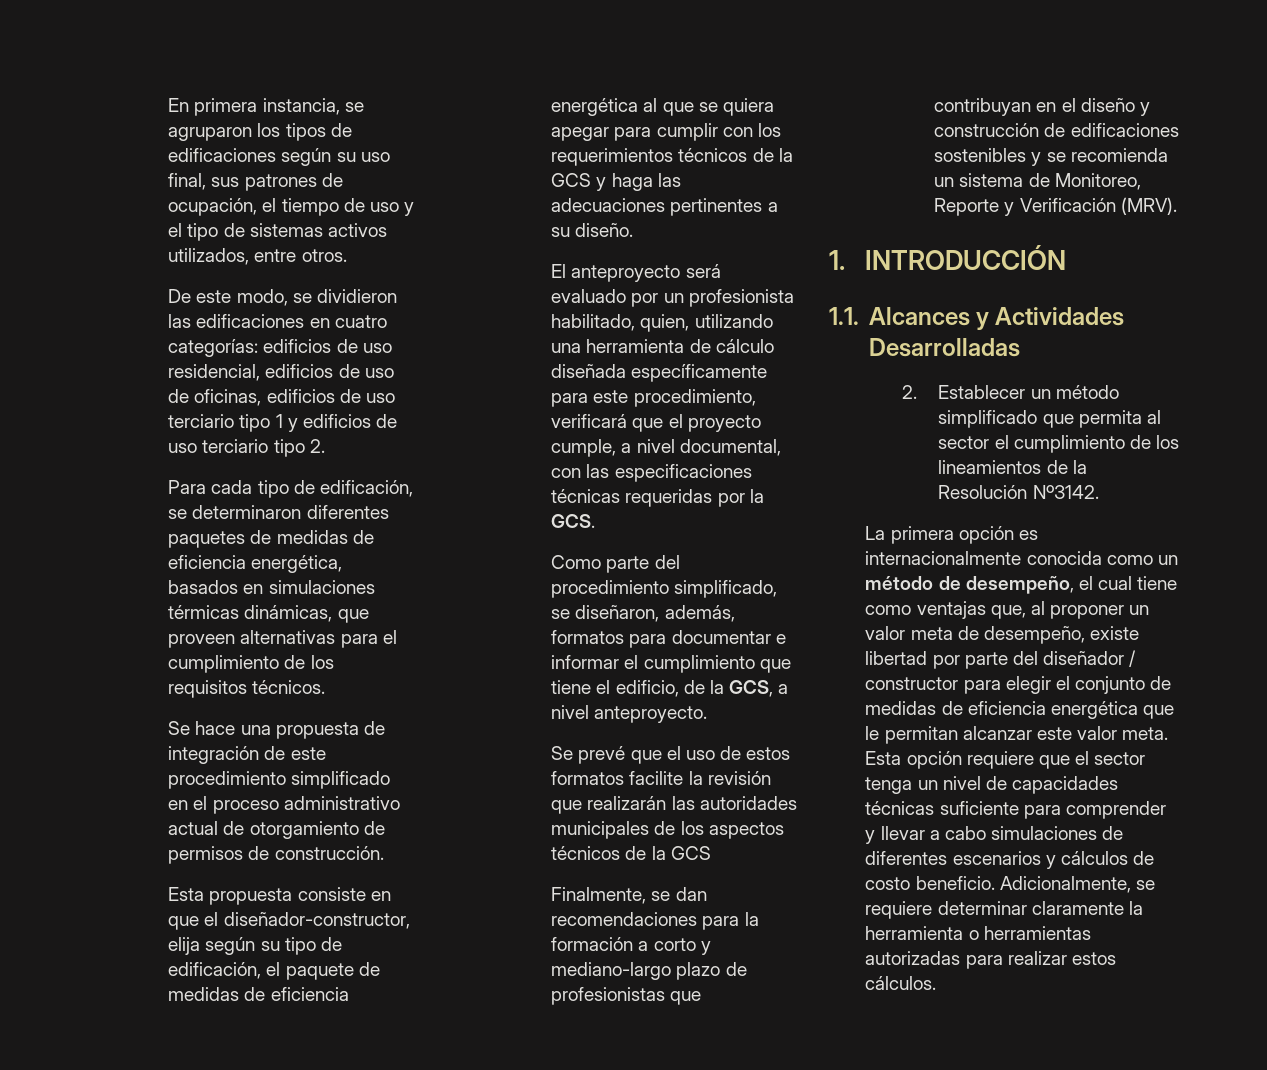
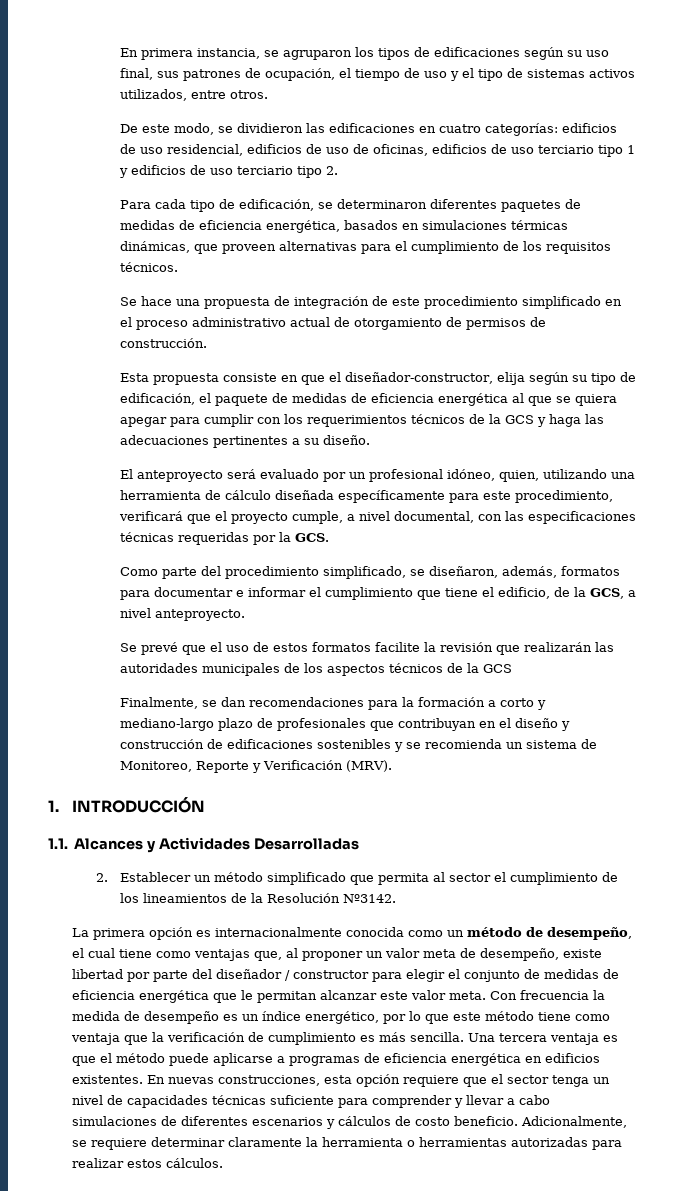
- El anteproyecto será evaluado por un profesionista habilitado, quien, utilizando una herramienta de cálculo diseñada específicamente para este procedimiento, verificará que el proyecto cumple, a nivel documental, con las especificaciones técnicas requeridas por la GCS.
+ El anteproyecto será evaluado por un profesional idóneo, quien, utilizando una herramienta de cálculo diseñada específicamente para este procedimiento, verificará que el proyecto cumple, a nivel documental, con las especificaciones técnicas requeridas por la GCS.
- Finalmente, se dan recomendaciones para la formación a corto y mediano-largo plazo de profesionistas que contribuyan en el diseño y construcción de edificaciones sostenibles y se recomienda un sistema de Monitoreo, Reporte y Verificación (MRV).
+ Finalmente, se dan recomendaciones para la formación a corto y mediano-largo plazo de profesionales que contribuyan en el diseño y construcción de edificaciones sostenibles y se recomienda un sistema de Monitoreo, Reporte y Verificación (MRV).
- Esta opción requiere que el sector tenga un nivel de capacidades técnicas suficiente para comprender y llevar a cabo simulaciones de diferentes escenarios y cálculos de costo beneficio.
+ Con frecuencia la medida de desempeño es un índice energético, por lo que este método tiene como ventaja que la verificación de cumplimiento es más sencilla. Una tercera ventaja es que el método puede aplicarse a programas de eficiencia energética en edificios existentes. En nuevas construcciones, esta opción requiere que el sector tenga un nivel de capacidades técnicas suficiente para comprender y llevar a cabo simulaciones de diferentes escenarios y cálculos de costo beneficio.

